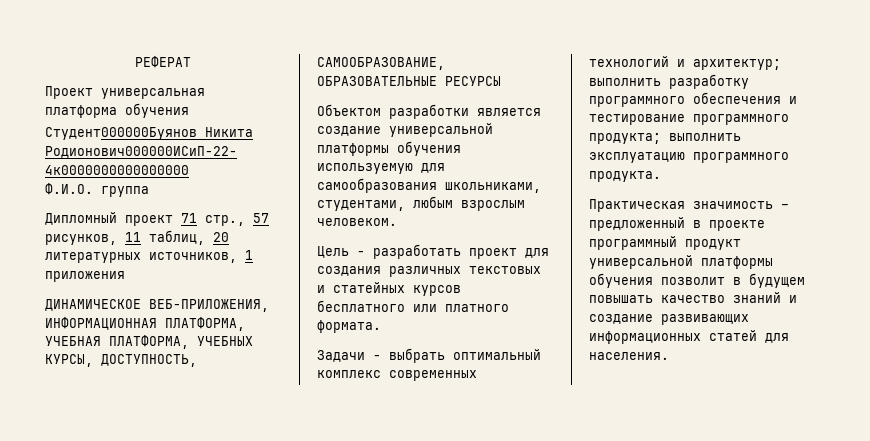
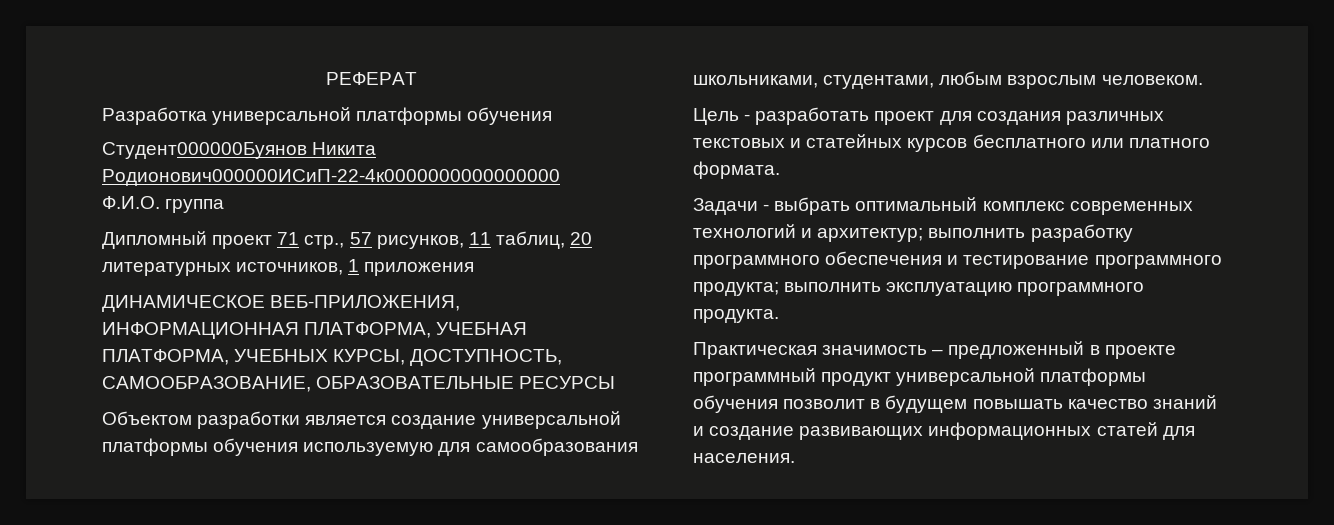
- Проект универсальная платформа обучения
+ Разработка универсальной платформы обучения

